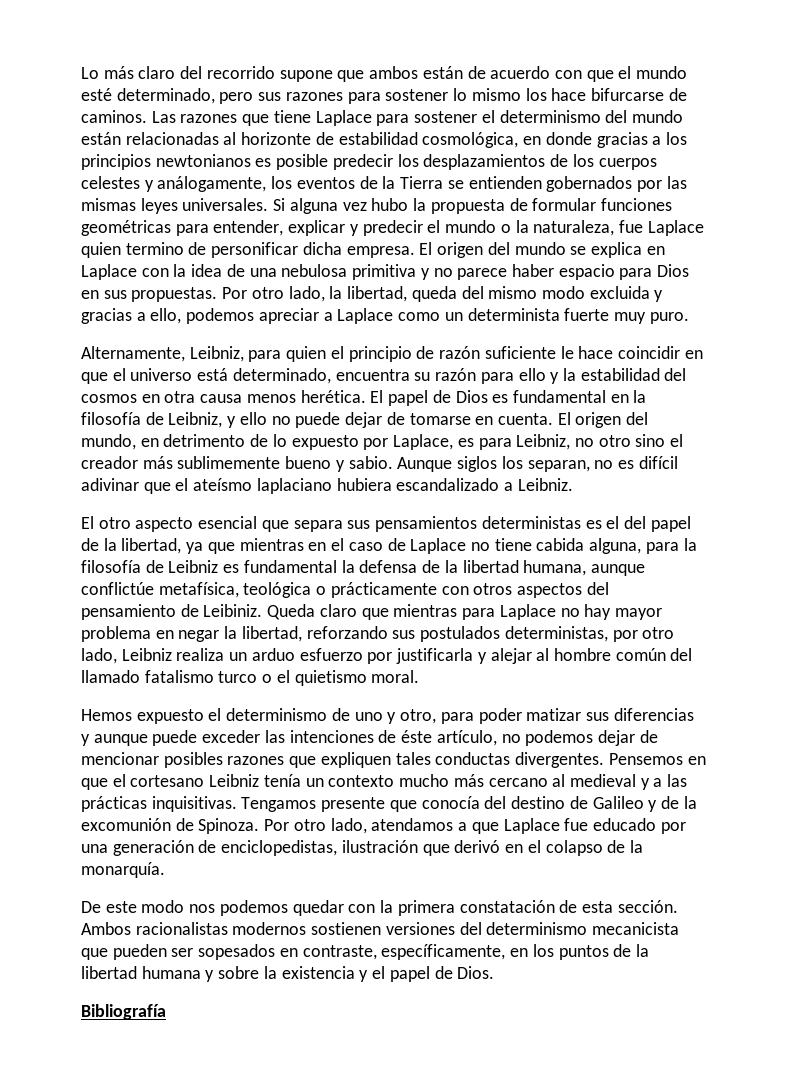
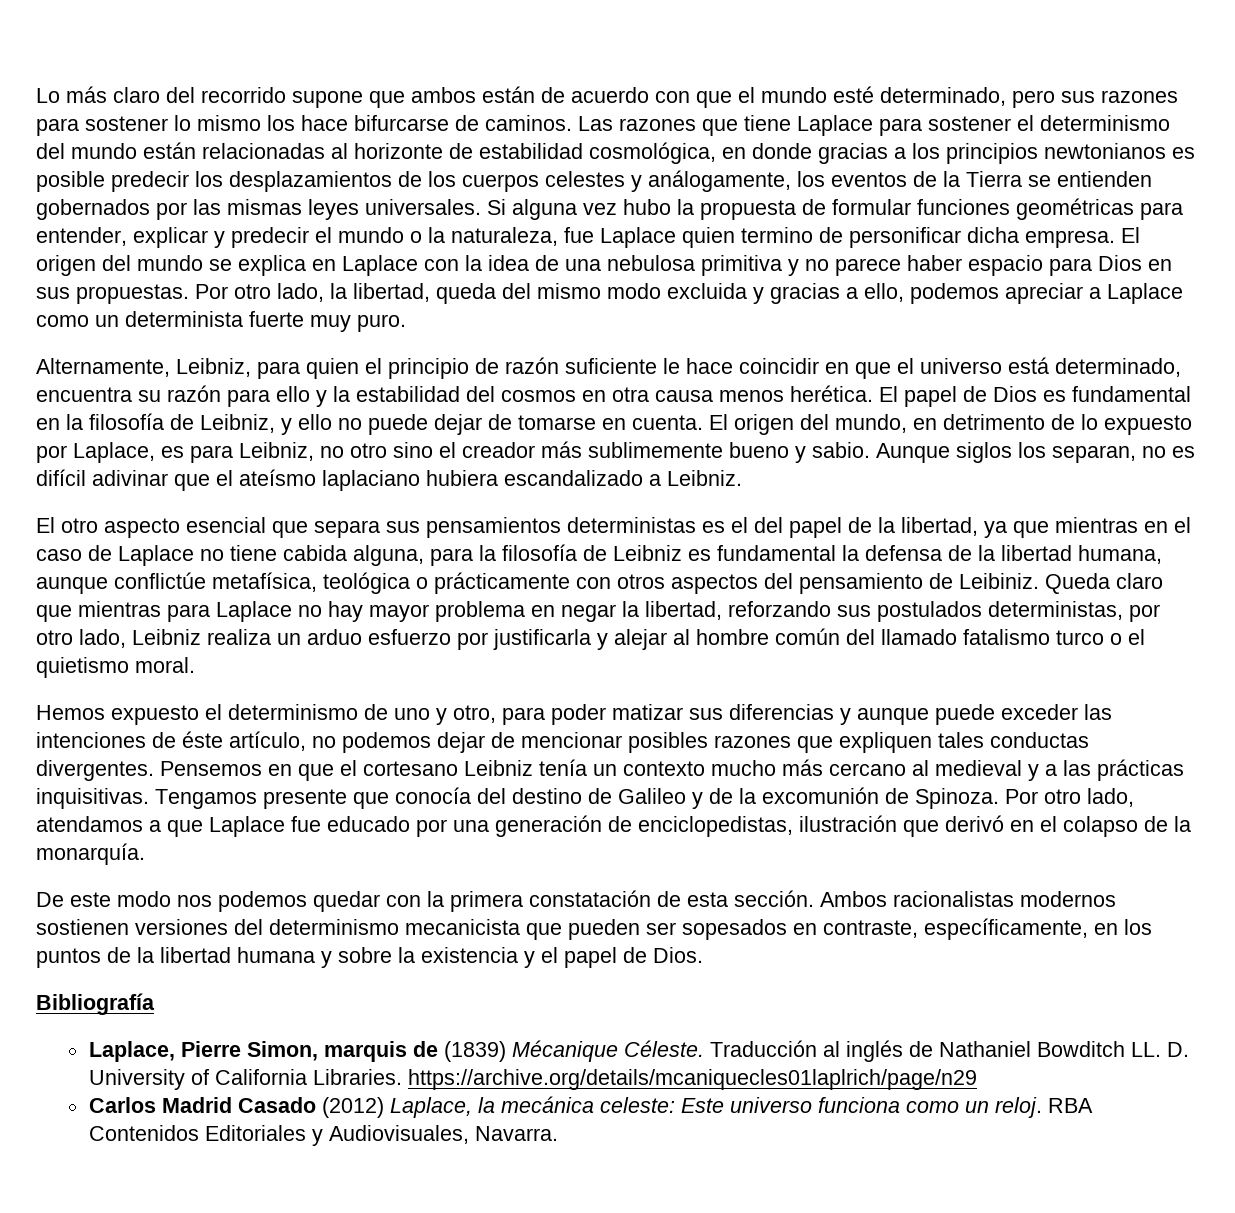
+ Laplace, Pierre Simon, marquis de (1839) Mécanique Céleste. Traducción al inglés de Nathaniel Bowditch LL. D. University of California Libraries. https://archive.org/details/mcaniquecles01laplrich/page/n29
+ Carlos Madrid Casado (2012) Laplace, la mecánica celeste: Este universo funciona como un reloj. RBA Contenidos Editoriales y Audiovisuales, Navarra.

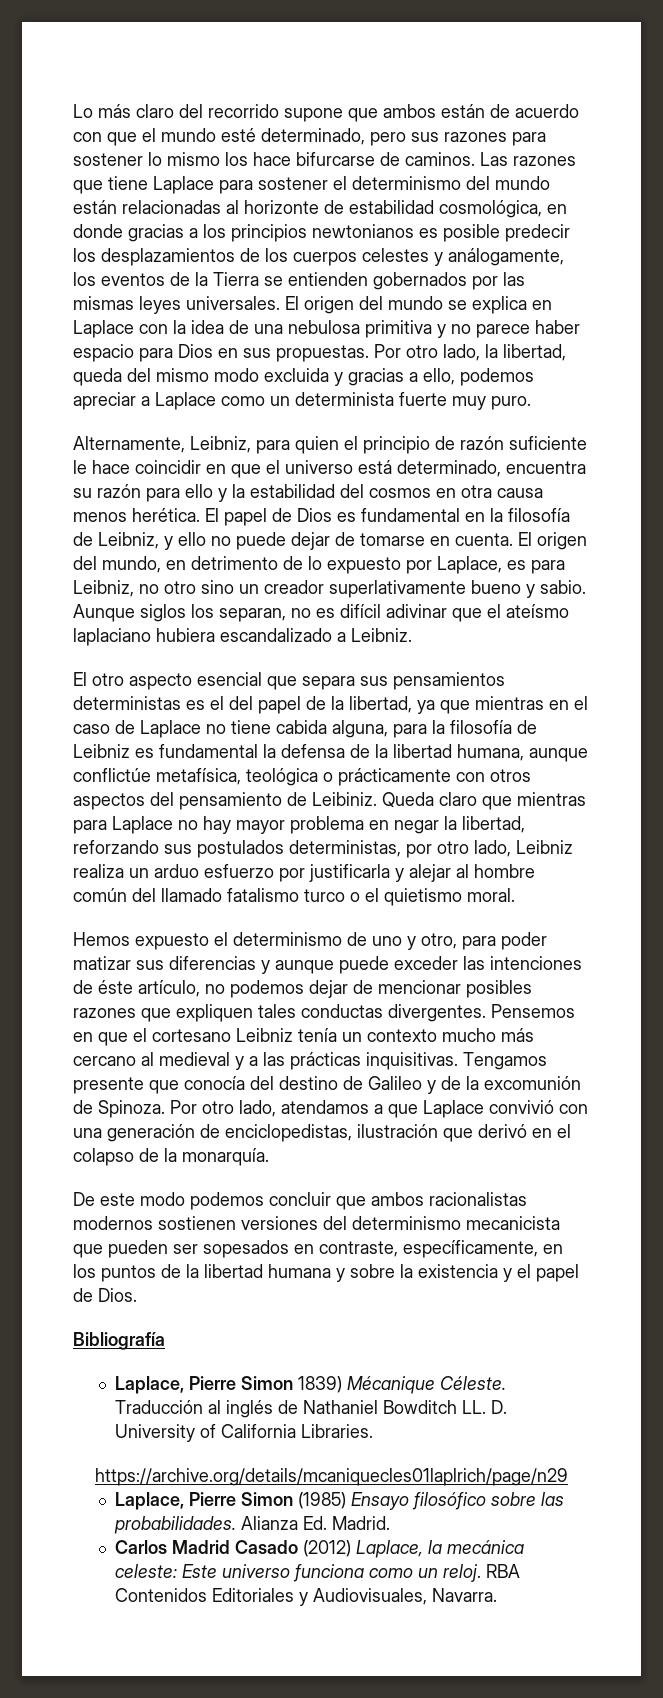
- Si alguna vez hubo la propuesta de formular funciones geométricas para entender, explicar y predecir el mundo o la naturaleza, fue Laplace quien termino de personificar dicha empresa.
- El origen del mundo, en detrimento de lo expuesto por Laplace, es para Leibniz, no otro sino el creador más sublimemente bueno y sabio.
+ El origen del mundo, en detrimento de lo expuesto por Laplace, es para Leibniz, no otro sino un creador superlativamente bueno y sabio.
- Por otro lado, atendamos a que Laplace fue educado por una generación de enciclopedistas, ilustración que derivó en el colapso de la monarquía.
+ Por otro lado, atendamos a que Laplace convivió con una generación de enciclopedistas, ilustración que derivó en el colapso de la monarquía.
- De este modo nos podemos quedar con la primera constatación de esta sección. Ambos racionalistas modernos sostienen versiones del determinismo mecanicista que pueden ser sopesados en contraste, específicamente, en los puntos de la libertad humana y sobre la existencia y el papel de Dios.
+ De este modo podemos concluir que ambos racionalistas modernos sostienen versiones del determinismo mecanicista que pueden ser sopesados en contraste, específicamente, en los puntos de la libertad humana y sobre la existencia y el papel de Dios.
- Laplace, Pierre Simon, marquis de (1839) Mécanique Céleste.
+ Laplace, Pierre Simon 1839) Mécanique Céleste.
- Traducción al inglés de Nathaniel Bowditch LL. D. University of California Libraries. https://archive.org/details/mcaniquecles01laplrich/page/n29
+ Traducción al inglés de Nathaniel Bowditch LL. D. University of California Libraries.
+ https://archive.org/details/mcaniquecles01laplrich/page/n29
+ Laplace, Pierre Simon (1985) Ensayo filosófico sobre las probabilidades. Alianza Ed. Madrid.

